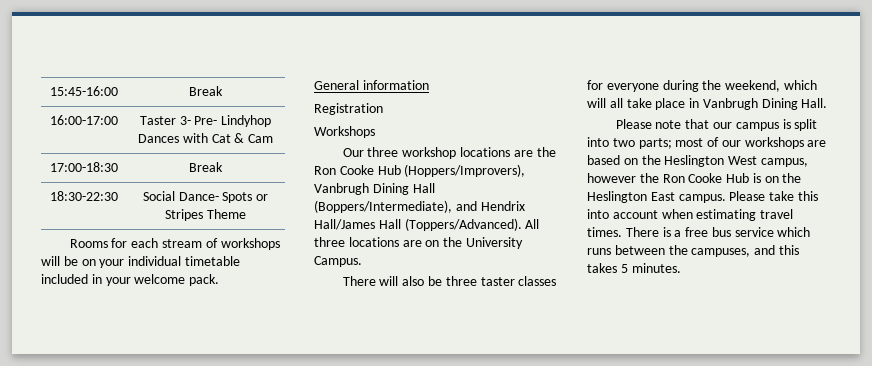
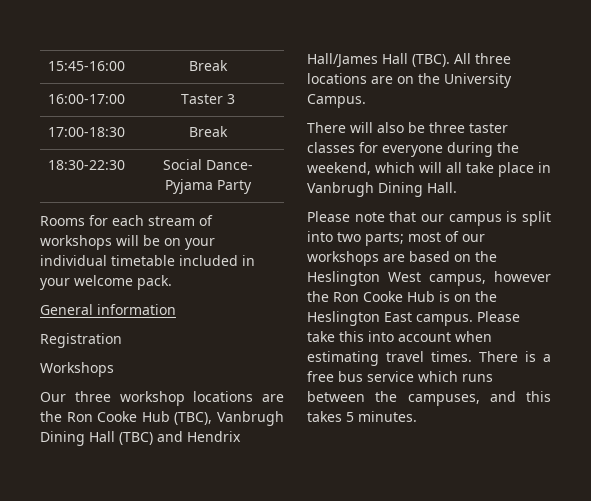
- 16:00-17:00 | Taster 3- Pre- Lindyhop Dances with Cat & Cam
+ 16:00-17:00 | Taster 3
- 18:30-22:30 | Social Dance- Spots or Stripes Theme
+ 18:30-22:30 | Social Dance- Pyjama Party
- Our three workshop locations are the Ron Cooke Hub (Hoppers/Improvers), Vanbrugh Dining Hall (Boppers/Intermediate), and Hendrix Hall/James Hall (Toppers/Advanced).
+ Our three workshop locations are the Ron Cooke Hub (TBC), Vanbrugh Dining Hall (TBC) and Hendrix Hall/James Hall (TBC).

